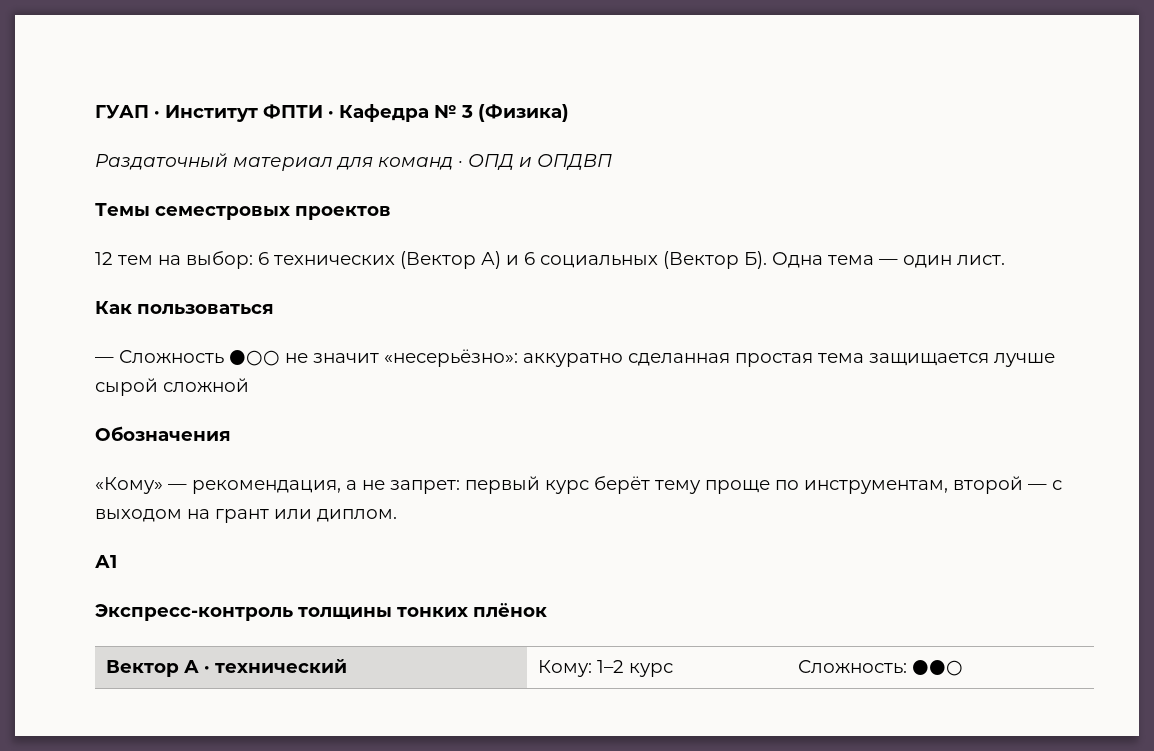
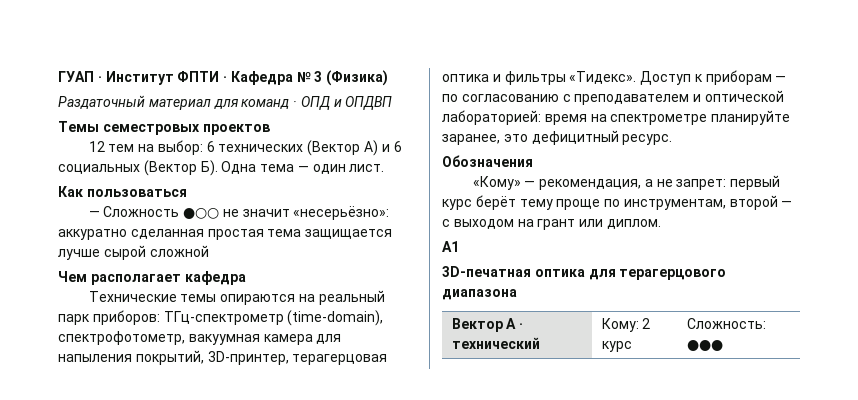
+ Чем располагает кафедра
+ Технические темы опираются на реальный парк приборов: ТГц-спектрометр (time-domain), спектрофотометр, вакуумная камера для напыления покрытий, 3D-принтер, терагерцовая оптика и фильтры «Тидекс». Доступ к приборам — по согласованию с преподавателем и оптической лабораторией: время на спектрометре планируйте заранее, это дефицитный ресурс.
- Экспресс-контроль толщины тонких плёнок
+ 3D-печатная оптика для терагерцового диапазона
- Вектор А · технический | Кому: 1–2 курс | Сложность: ●●○
+ Вектор А · технический | Кому: 2 курс | Сложность: ●●●

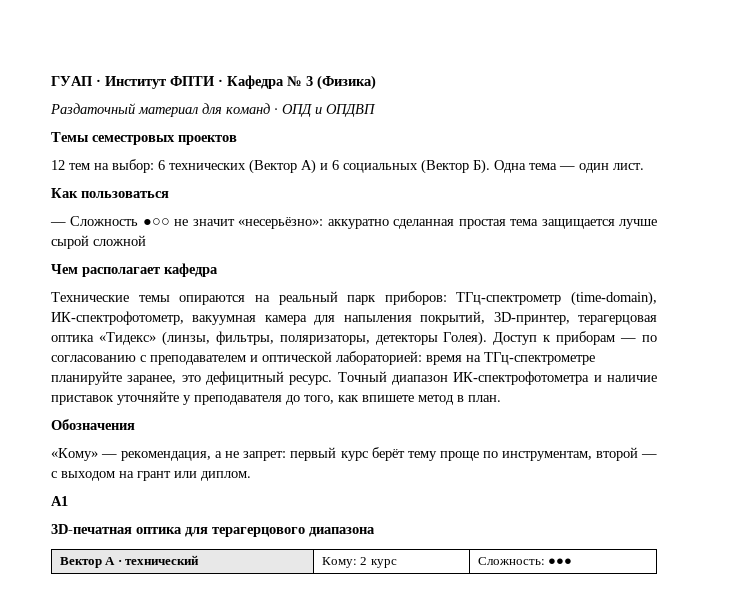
- Технические темы опираются на реальный парк приборов: ТГц-спектрометр (time-domain), спектрофотометр, вакуумная камера для напыления покрытий, 3D-принтер, терагерцовая оптика и фильтры «Тидекс».
+ Технические темы опираются на реальный парк приборов: ТГц-спектрометр (time-domain), ИК-спектрофотометр, вакуумная камера для напыления покрытий, 3D-принтер, терагерцовая оптика «Тидекс» (линзы, фильтры, поляризаторы, детекторы Голея).
- Доступ к приборам — по согласованию с преподавателем и оптической лабораторией: время на спектрометре планируйте заранее, это дефицитный ресурс.
+ Доступ к приборам — по согласованию с преподавателем и оптической лабораторией: время на ТГц-спектрометре планируйте заранее, это дефицитный ресурс. Точный диапазон ИК-спектрофотометра и наличие приставок уточняйте у преподавателя до того, как впишете метод в план.

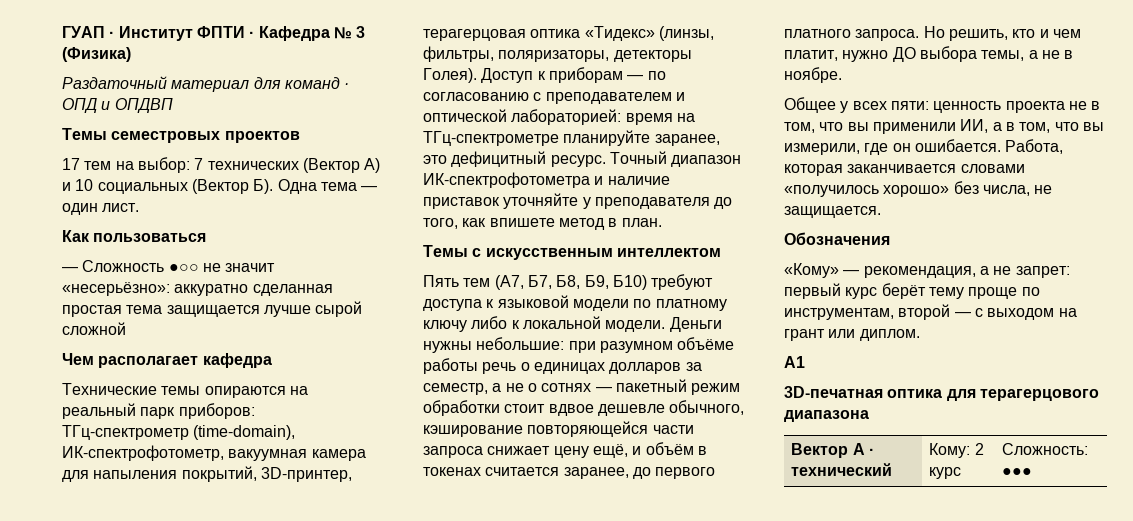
- 12 тем на выбор: 6 технических (Вектор А) и 6 социальных (Вектор Б). Одна тема — один лист.
+ 17 тем на выбор: 7 технических (Вектор А) и 10 социальных (Вектор Б). Одна тема — один лист.
+ Темы с искусственным интеллектом
+ Пять тем (А7, Б7, Б8, Б9, Б10) требуют доступа к языковой модели по платному ключу либо к локальной модели. Деньги нужны небольшие: при разумном объёме работы речь о единицах долларов за семестр, а не о сотнях — пакетный режим обработки стоит вдвое дешевле обычного, кэширование повторяющейся части запроса снижает цену ещё, и объём в токенах считается заранее, до первого платного запроса. Но решить, кто и чем платит, нужно ДО выбора темы, а не в ноябре.
+ Общее у всех пяти: ценность проекта не в том, что вы применили ИИ, а в том, что вы измерили, где он ошибается. Работа, которая заканчивается словами «получилось хорошо» без числа, не защищается.

